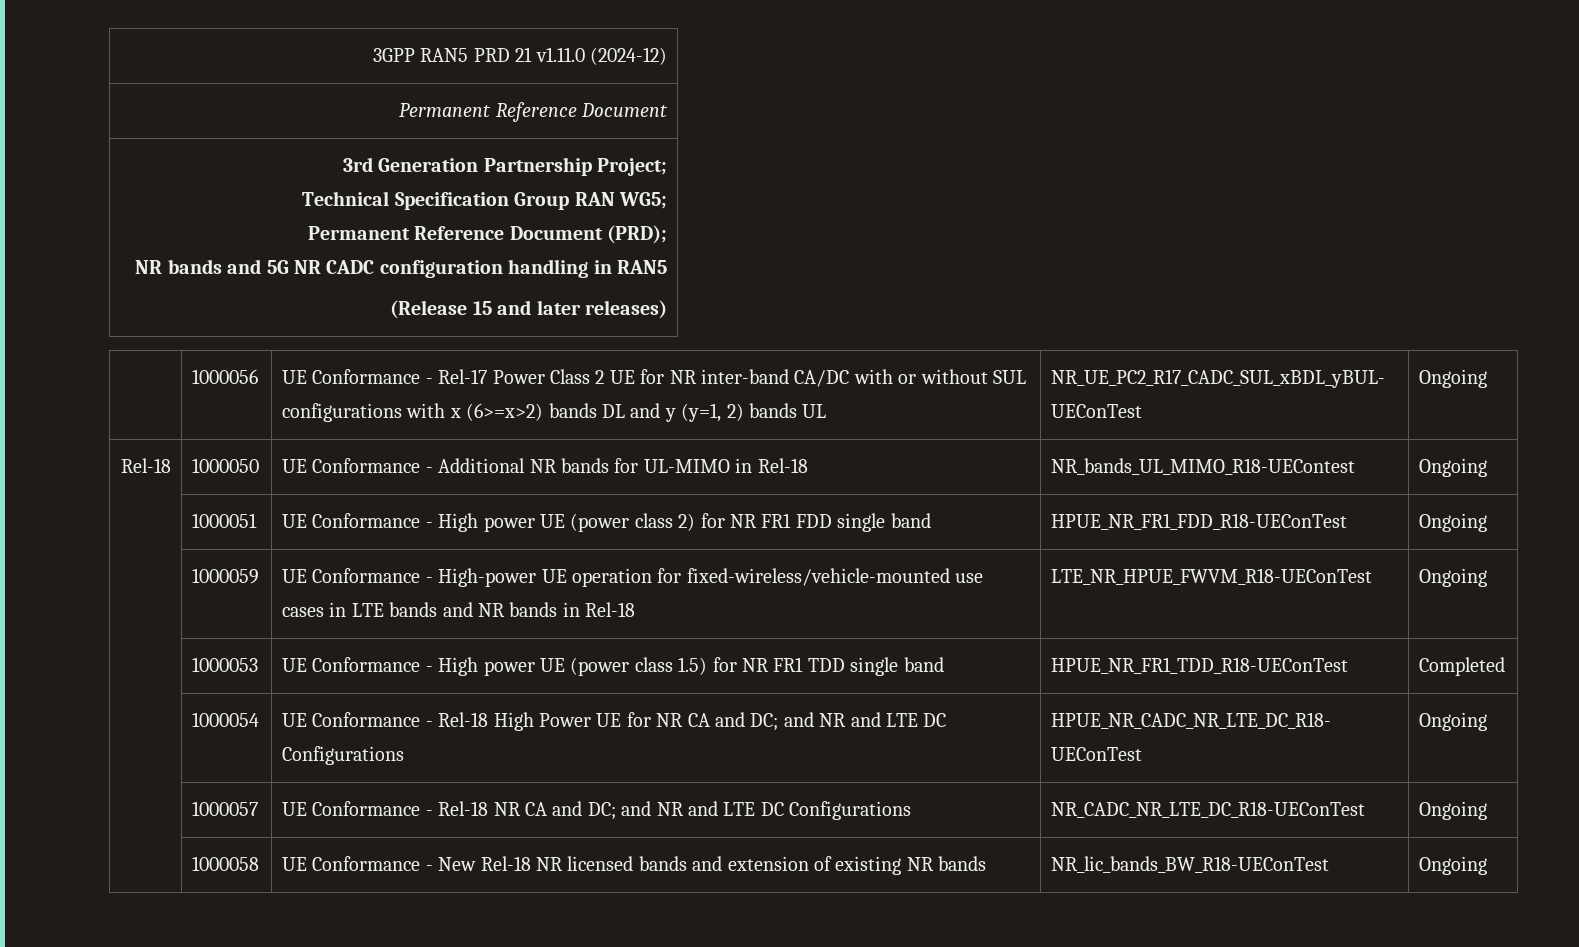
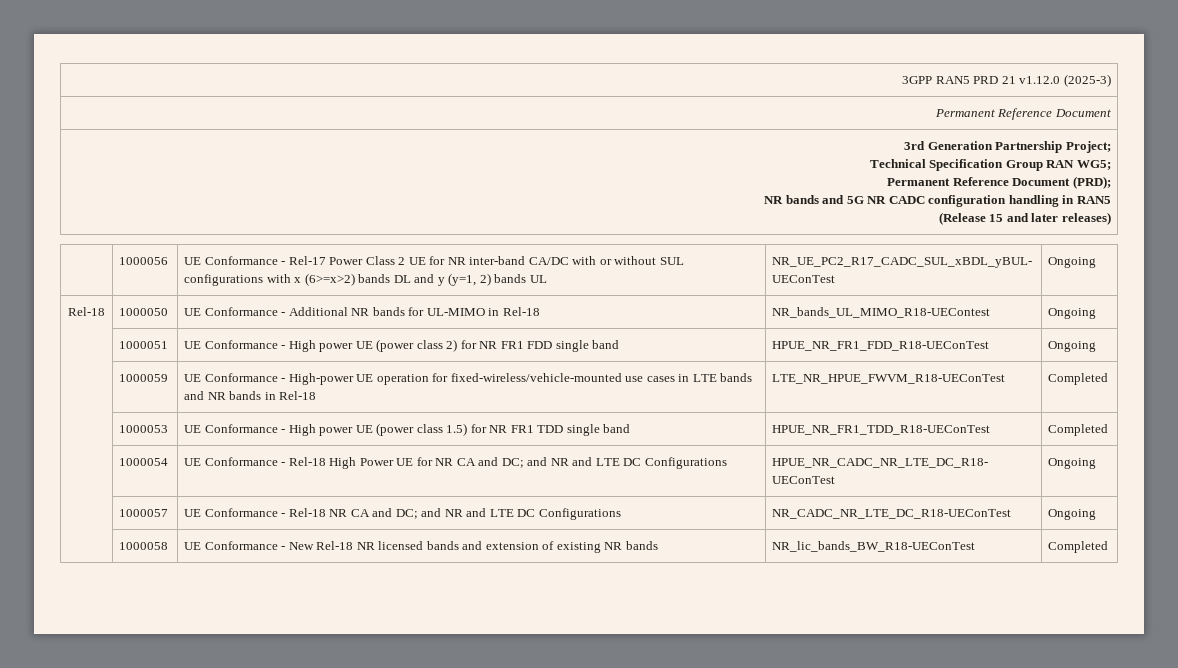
- 3GPP RAN5 PRD 21 v1.11.0 (2024-12)
+ 3GPP RAN5 PRD 21 v1.12.0 (2025-3)
- | 1000059 | UE Conformance - High-power UE operation for fixed-wireless/vehicle-mounted use cases in LTE bands and NR bands in Rel-18 | LTE_NR_HPUE_FWVM_R18-UEConTest | Ongoing
+ | 1000059 | UE Conformance - High-power UE operation for fixed-wireless/vehicle-mounted use cases in LTE bands and NR bands in Rel-18 | LTE_NR_HPUE_FWVM_R18-UEConTest | Completed
- | 1000058 | UE Conformance - New Rel-18 NR licensed bands and extension of existing NR bands | NR_lic_bands_BW_R18-UEConTest | Ongoing
+ | 1000058 | UE Conformance - New Rel-18 NR licensed bands and extension of existing NR bands | NR_lic_bands_BW_R18-UEConTest | Completed

